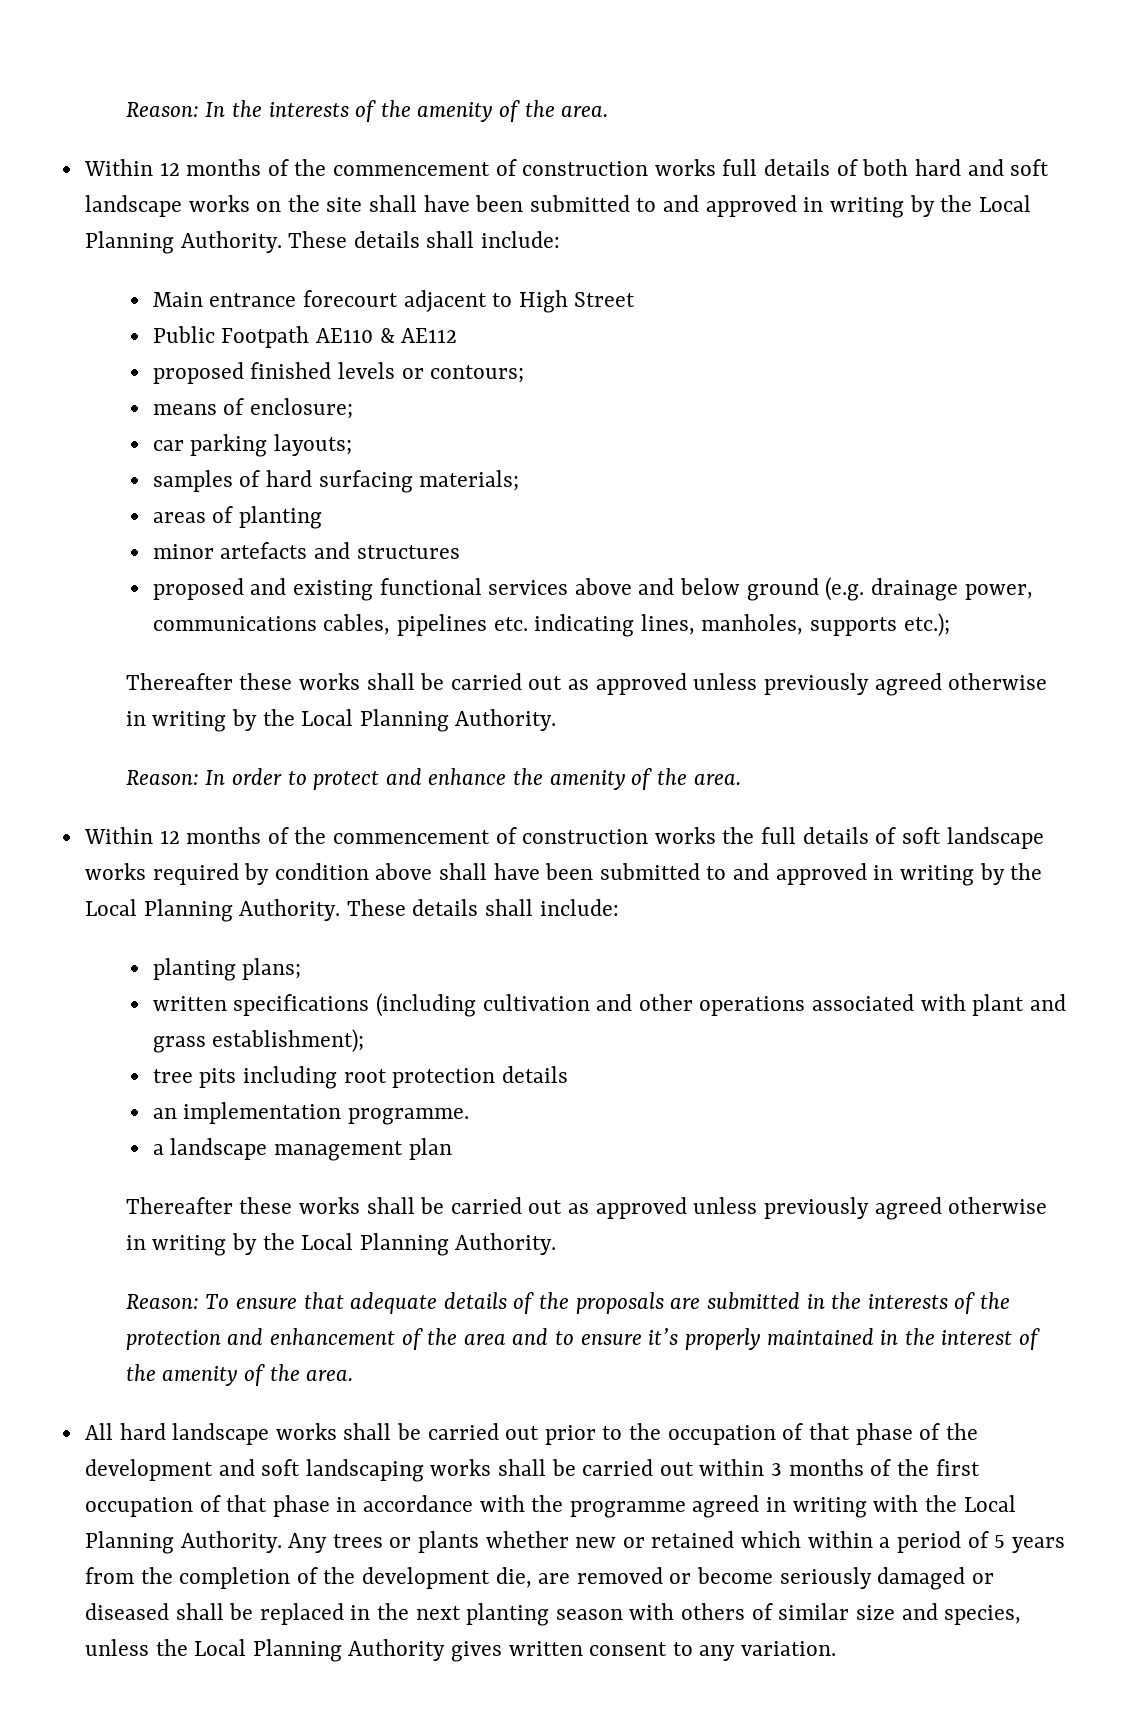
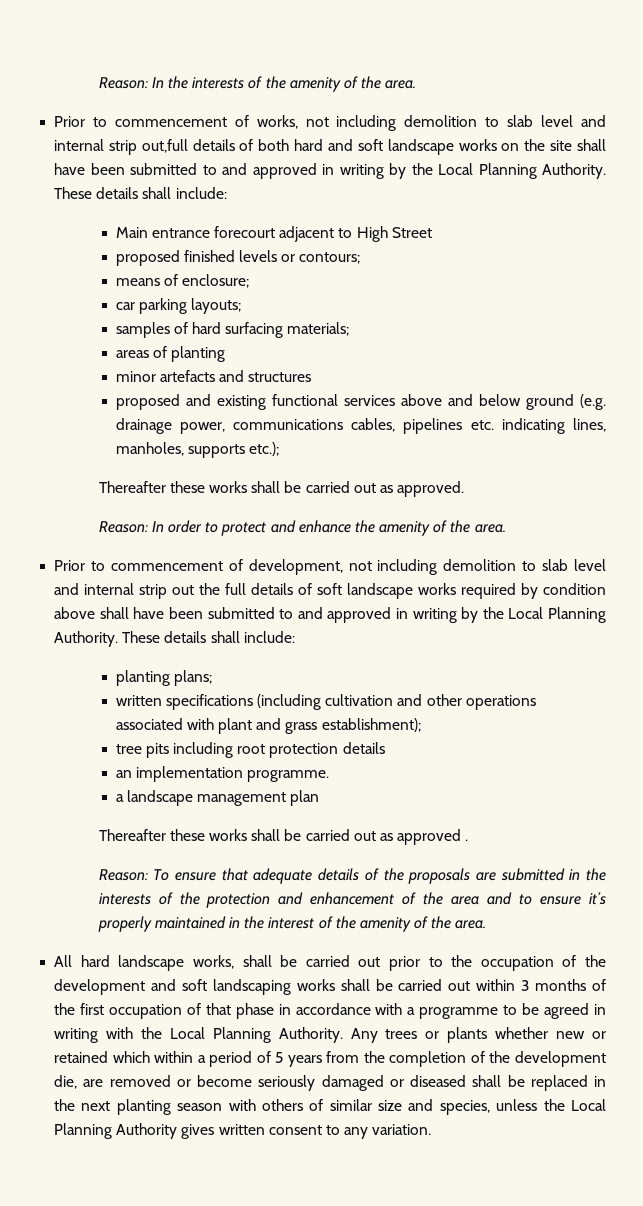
- Within 12 months of the commencement of construction works full details of both hard and soft landscape works on the site shall have been submitted to and approved in writing by the Local Planning Authority.
+ Prior to commencement of works, not including demolition to slab level and internal strip out,full details of both hard and soft landscape works on the site shall have been submitted to and approved in writing by the Local Planning Authority.
- Public Footpath AE110 & AE112
  proposed and existing functional services above and below ground (e.g. drainage power, communications cables, pipelines etc. indicating lines, manholes, supports etc.);
- Thereafter these works shall be carried out as approved unless previously agreed otherwise in writing by the Local Planning Authority.
+ Thereafter these works shall be carried out as approved.
- Within 12 months of the commencement of construction works the full details of soft landscape works required by condition above shall have been submitted to and approved in writing by the Local Planning Authority.
+ Prior to commencement of development, not including demolition to slab level and internal strip out the full details of soft landscape works required by condition above shall have been submitted to and approved in writing by the Local Planning Authority.
  a landscape management plan
- Thereafter these works shall be carried out as approved unless previously agreed otherwise in writing by the Local Planning Authority.
+ Thereafter these works shall be carried out as approved .
- All hard landscape works shall be carried out prior to the occupation of that phase of the development and soft landscaping works shall be carried out within 3 months of the first occupation of that phase in accordance with the programme agreed in writing with the Local Planning Authority.
+ All hard landscape works, shall be carried out prior to the occupation of the development and soft landscaping works shall be carried out within 3 months of the first occupation of that phase in accordance with a programme to be agreed in writing with the Local Planning Authority.

